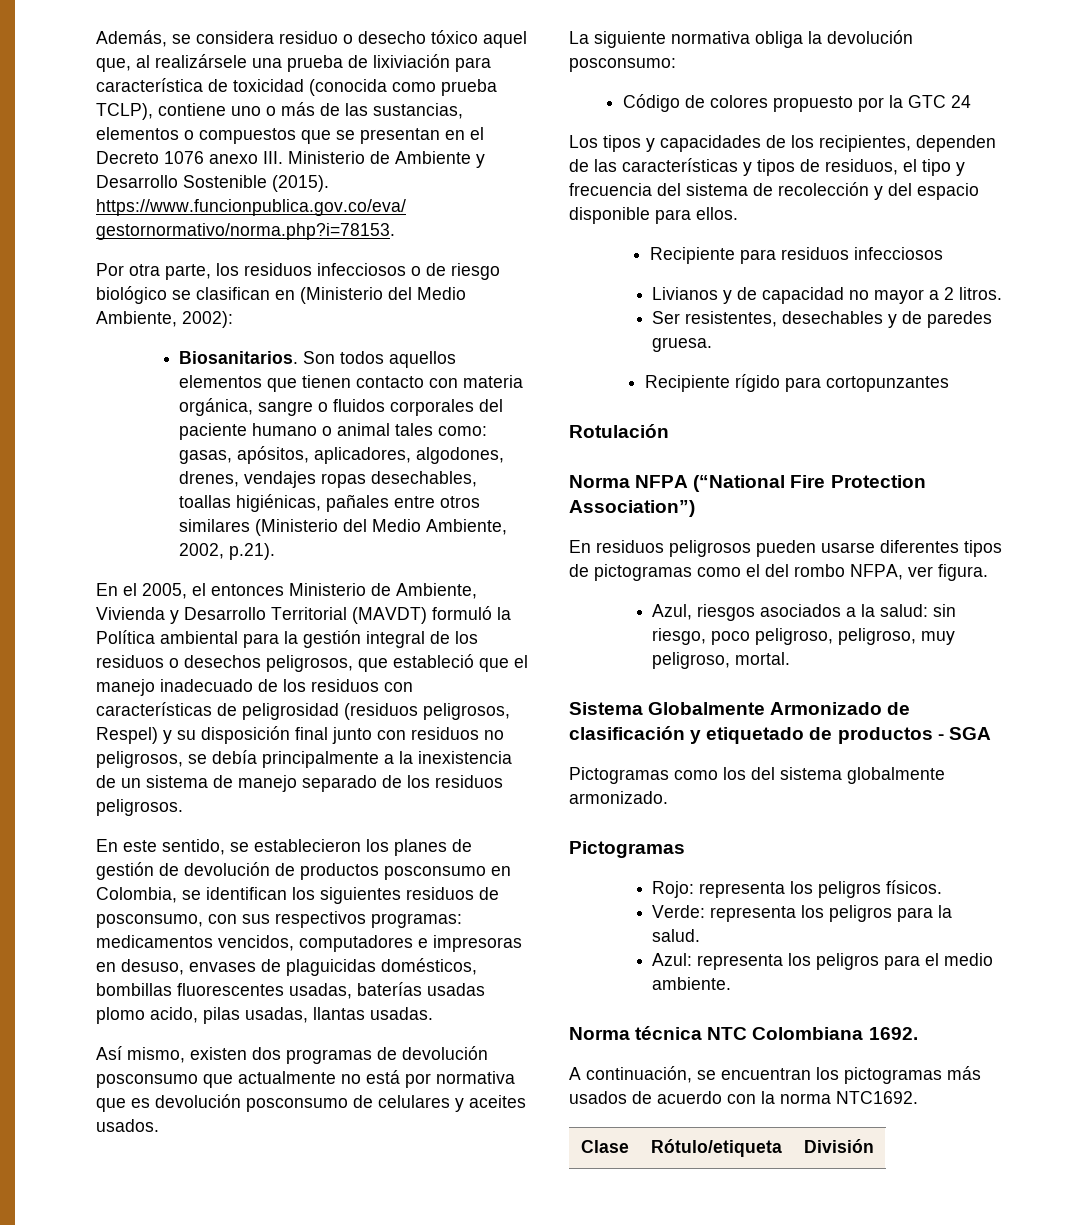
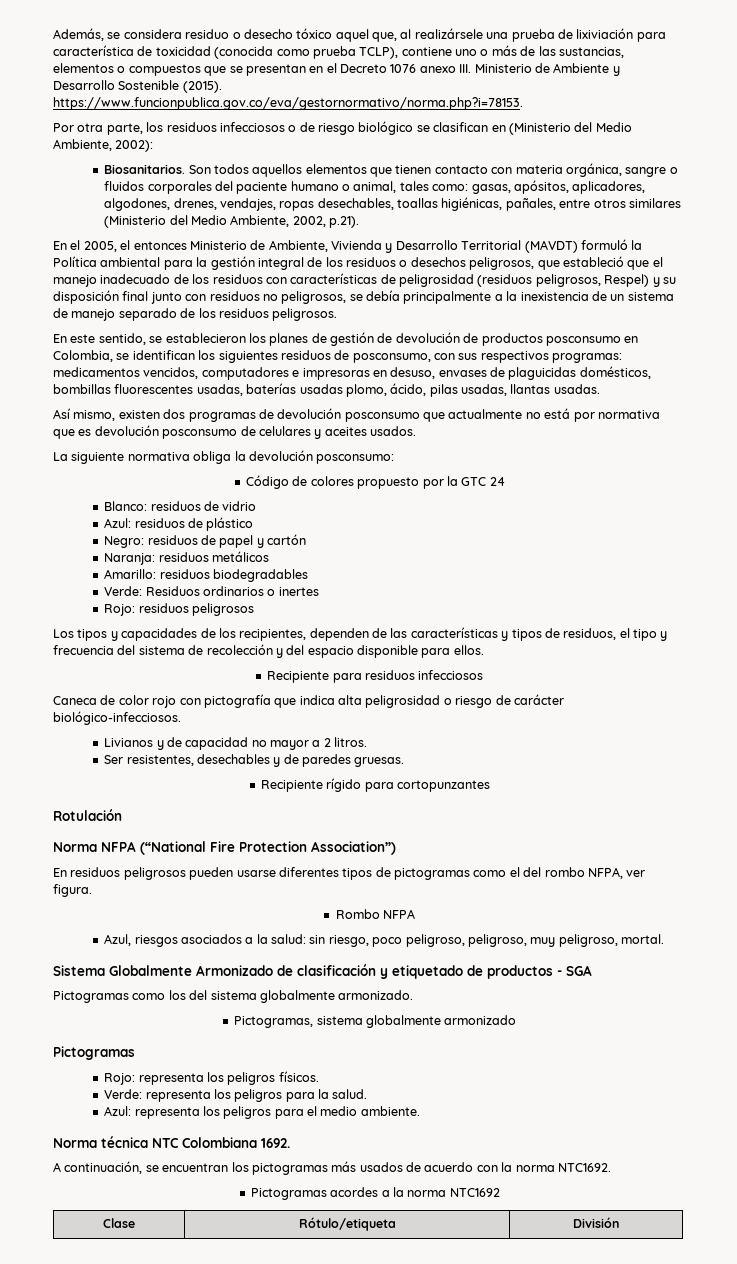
- Son todos aquellos elementos que tienen contacto con materia orgánica, sangre o fluidos corporales del paciente humano o animal tales como: gasas, apósitos, aplicadores, algodones, drenes, vendajes ropas desechables, toallas higiénicas, pañales entre otros similares (Ministerio del Medio Ambiente, 2002, p.21).
+ Son todos aquellos elementos que tienen contacto con materia orgánica, sangre o fluidos corporales del paciente humano o animal, tales como: gasas, apósitos, aplicadores, algodones, drenes, vendajes, ropas desechables, toallas higiénicas, pañales, entre otros similares (Ministerio del Medio Ambiente, 2002, p.21).
- En este sentido, se establecieron los planes de gestión de devolución de productos posconsumo en Colombia, se identifican los siguientes residuos de posconsumo, con sus respectivos programas: medicamentos vencidos, computadores e impresoras en desuso, envases de plaguicidas domésticos, bombillas fluorescentes usadas, baterías usadas plomo acido, pilas usadas, llantas usadas.
+ En este sentido, se establecieron los planes de gestión de devolución de productos posconsumo en Colombia, se identifican los siguientes residuos de posconsumo, con sus respectivos programas: medicamentos vencidos, computadores e impresoras en desuso, envases de plaguicidas domésticos, bombillas fluorescentes usadas, baterías usadas plomo, ácido, pilas usadas, llantas usadas.
+ Blanco: residuos de vidrio
+ Azul: residuos de plástico
+ Negro: residuos de papel y cartón
+ Naranja: residuos metálicos
+ Amarillo: residuos biodegradables
+ Verde: Residuos ordinarios o inertes
+ Rojo: residuos peligrosos
+ Caneca de color rojo con pictografía que indica alta peligrosidad o riesgo de carácter biológico-infecciosos.
- Ser resistentes, desechables y de paredes gruesa.
+ Ser resistentes, desechables y de paredes gruesas.
+ Rombo NFPA
+ Pictogramas, sistema globalmente armonizado
+ Pictogramas acordes a la norma NTC1692

